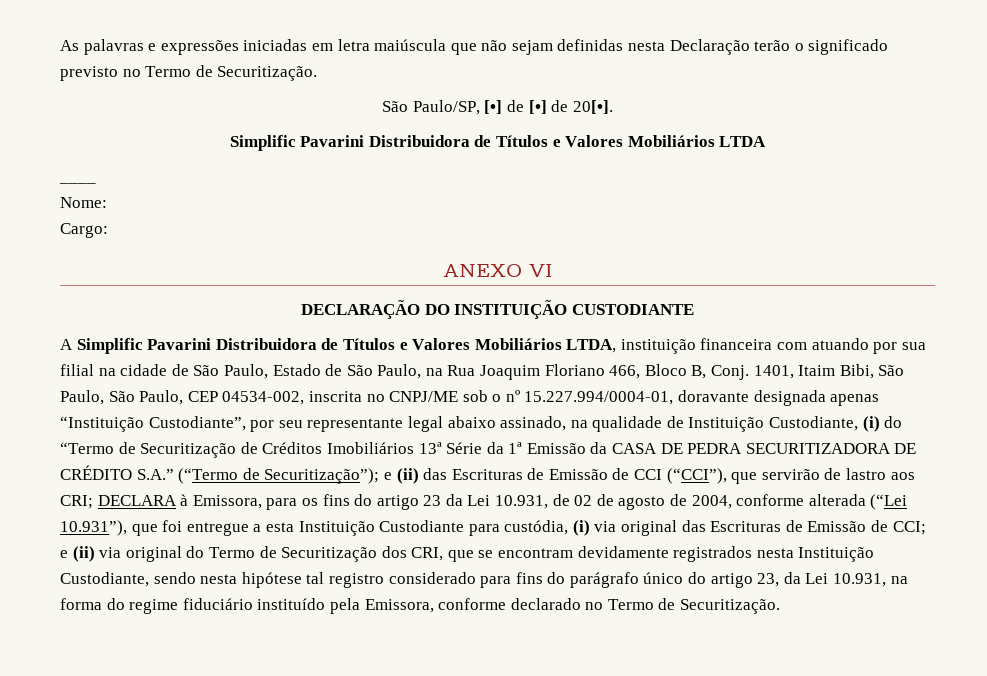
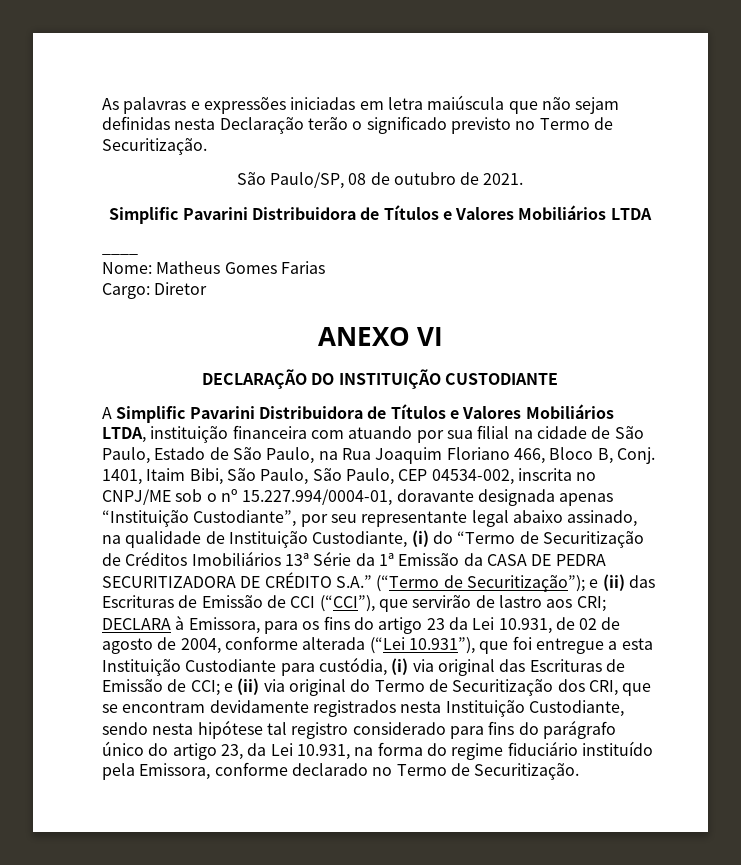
- São Paulo/SP, [•] de [•] de 20[•].
+ São Paulo/SP, 08 de outubro de 2021.
- Nome:
+ Nome: Matheus Gomes Farias
- Cargo:
+ Cargo: Diretor

